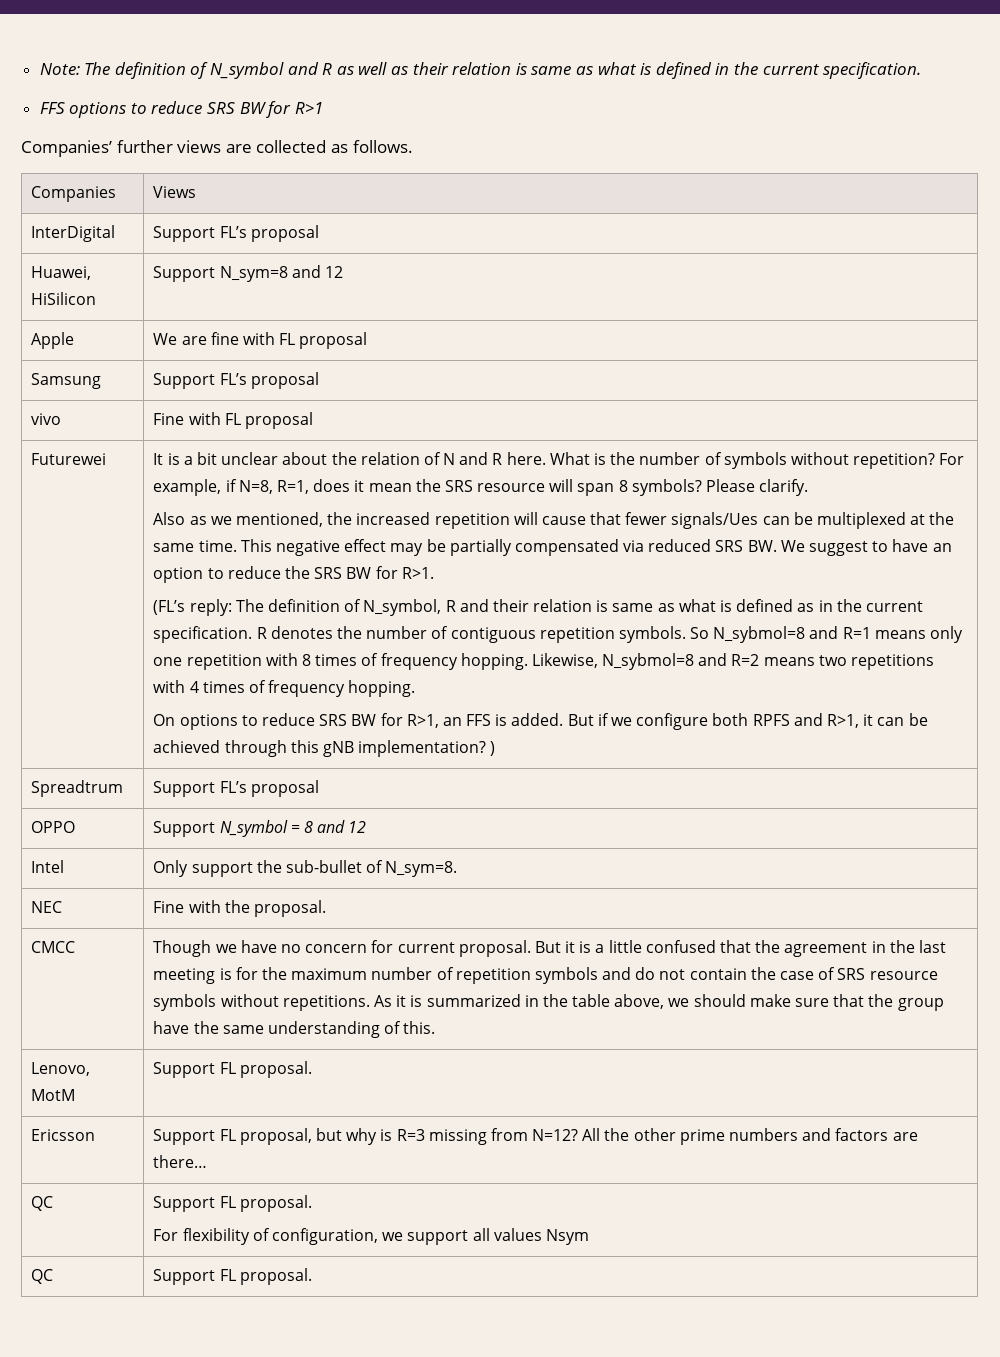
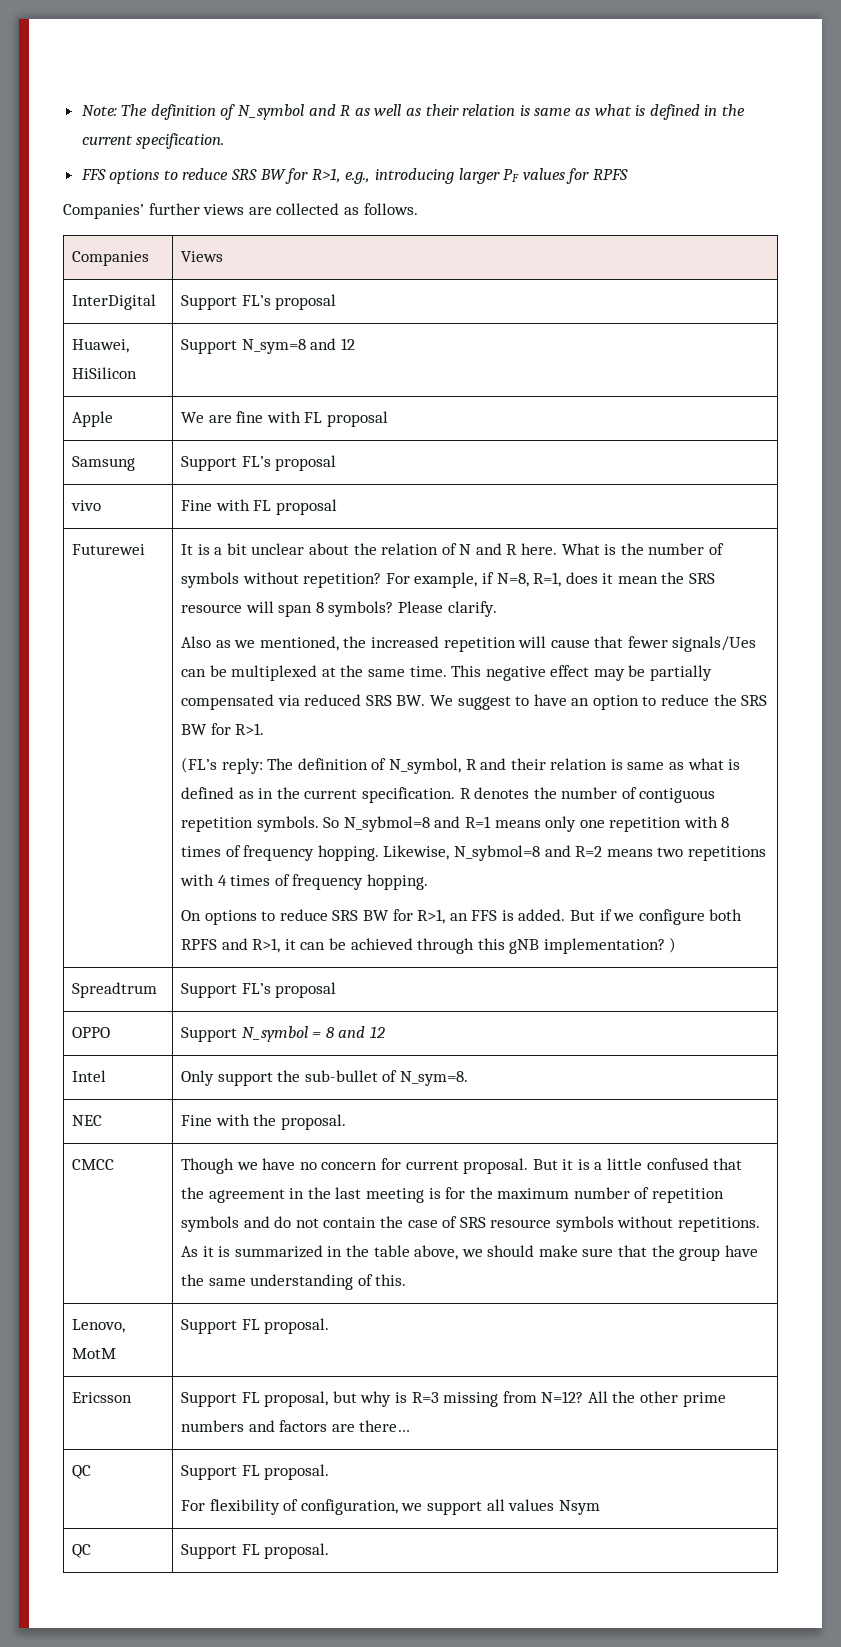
- FFS options to reduce SRS BW for R>1
+ FFS options to reduce SRS BW for R>1, e.g., introducing larger PF values for RPFS

